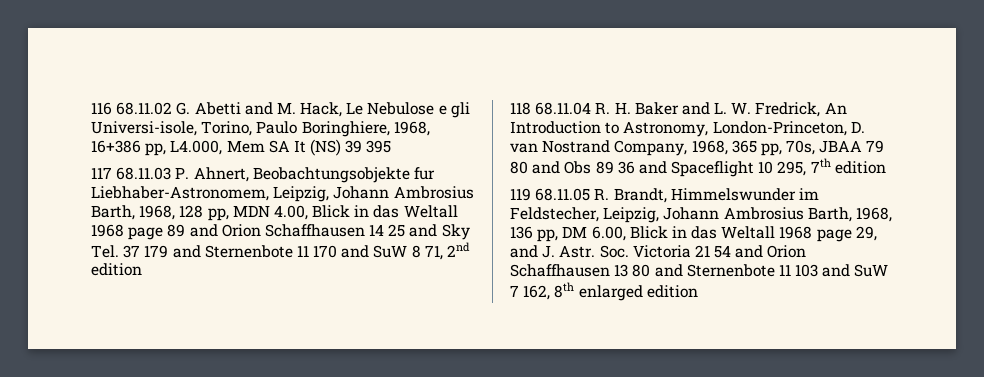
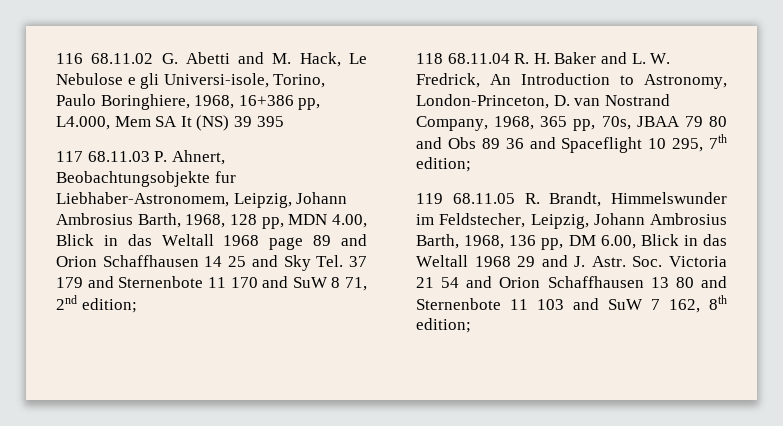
- 117 68.11.03 P. Ahnert, Beobachtungsobjekte fur Liebhaber-Astronomem, Leipzig, Johann Ambrosius Barth, 1968, 128 pp, MDN 4.00, Blick in das Weltall 1968 page 89 and Orion Schaffhausen 14 25 and Sky Tel. 37 179 and Sternenbote 11 170 and SuW 8 71, 2nd edition
+ 117 68.11.03 P. Ahnert, Beobachtungsobjekte fur Liebhaber-Astronomem, Leipzig, Johann Ambrosius Barth, 1968, 128 pp, MDN 4.00, Blick in das Weltall 1968 page 89 and Orion Schaffhausen 14 25 and Sky Tel. 37 179 and Sternenbote 11 170 and SuW 8 71, 2nd edition;
- 118 68.11.04 R. H. Baker and L. W. Fredrick, An Introduction to Astronomy, London-Princeton, D. van Nostrand Company, 1968, 365 pp, 70s, JBAA 79 80 and Obs 89 36 and Spaceflight 10 295, 7th edition
+ 118 68.11.04 R. H. Baker and L. W. Fredrick, An Introduction to Astronomy, London-Princeton, D. van Nostrand Company, 1968, 365 pp, 70s, JBAA 79 80 and Obs 89 36 and Spaceflight 10 295, 7th edition;
- 119 68.11.05 R. Brandt, Himmelswunder im Feldstecher, Leipzig, Johann Ambrosius Barth, 1968, 136 pp, DM 6.00, Blick in das Weltall 1968 page 29, and J. Astr.
+ 119 68.11.05 R. Brandt, Himmelswunder im Feldstecher, Leipzig, Johann Ambrosius Barth, 1968, 136 pp, DM 6.00, Blick in das Weltall 1968 29 and J. Astr.
- Soc. Victoria 21 54 and Orion Schaffhausen 13 80 and Sternenbote 11 103 and SuW 7 162, 8th enlarged edition
+ Soc. Victoria 21 54 and Orion Schaffhausen 13 80 and Sternenbote 11 103 and SuW 7 162, 8th edition;

